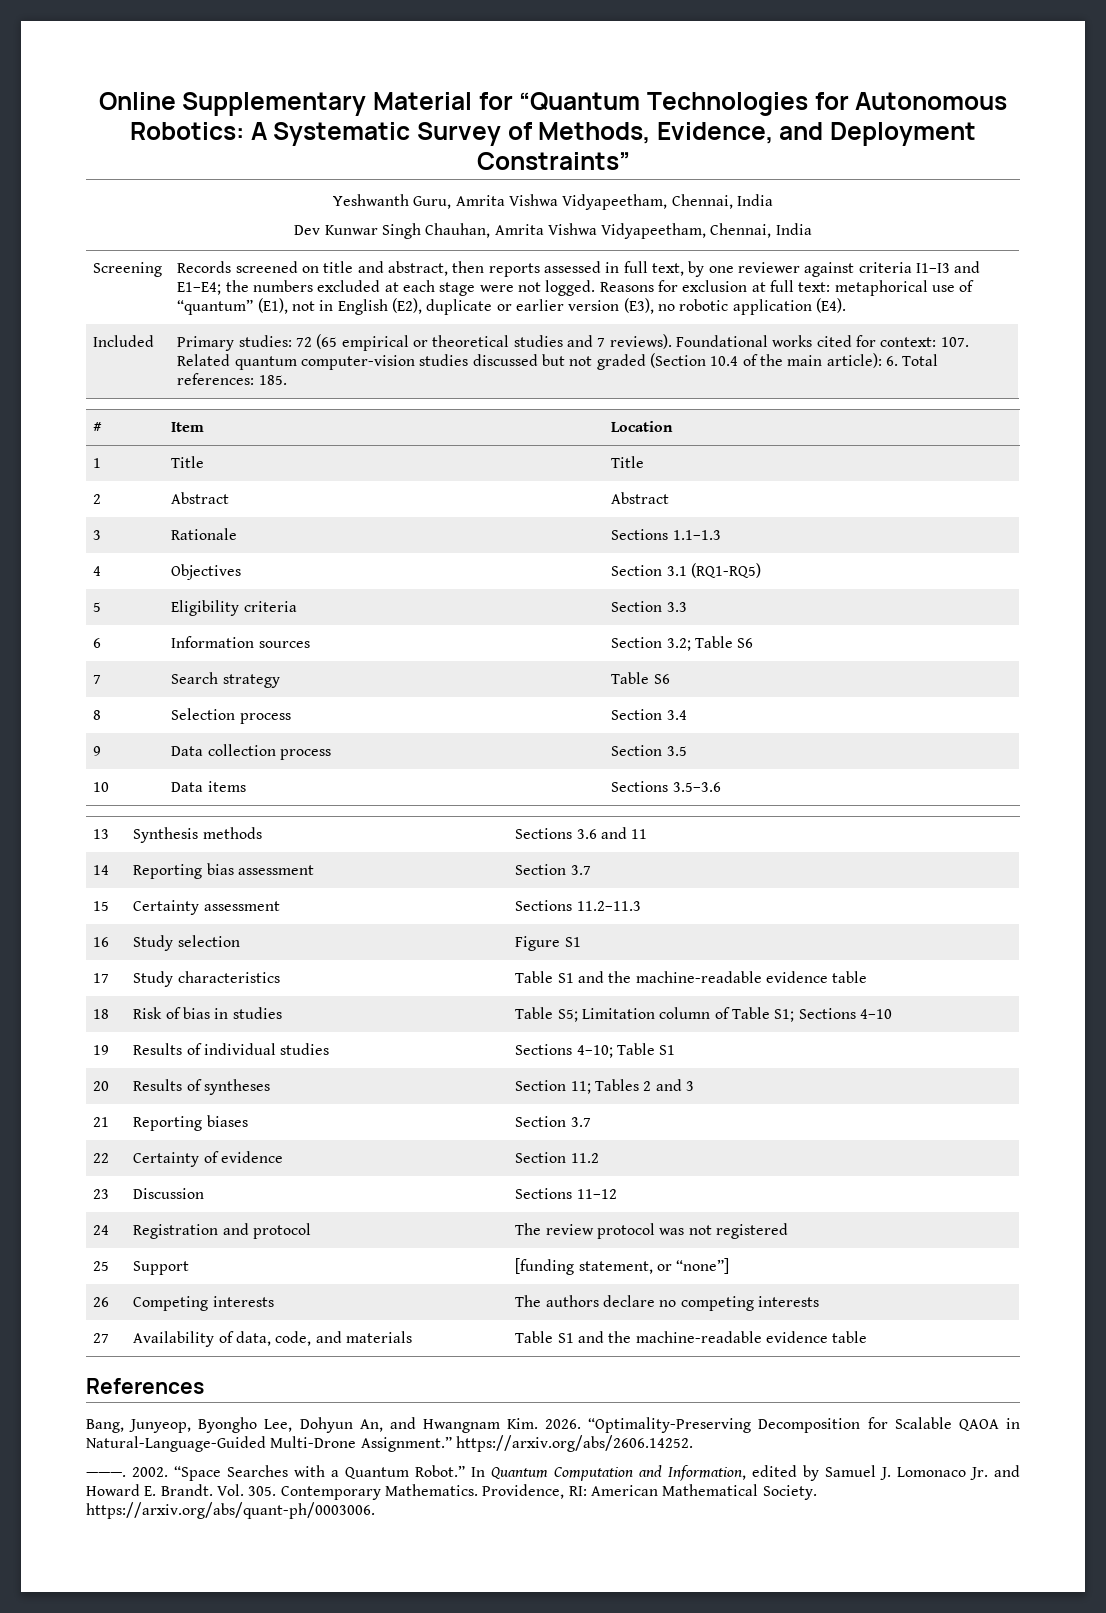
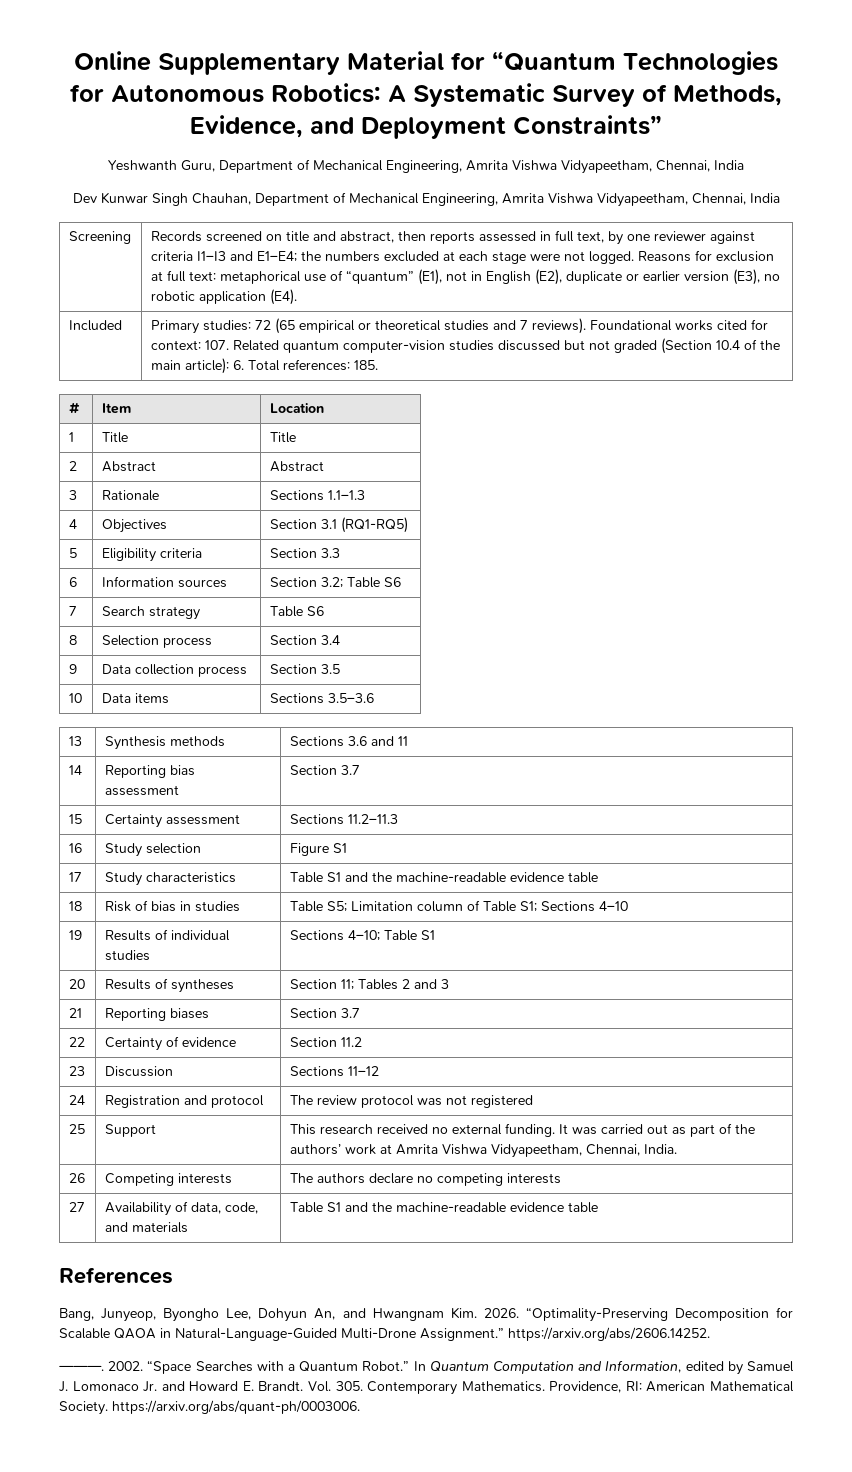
- Yeshwanth Guru, Amrita Vishwa Vidyapeetham, Chennai, India
+ Yeshwanth Guru, Department of Mechanical Engineering, Amrita Vishwa Vidyapeetham, Chennai, India
- Dev Kunwar Singh Chauhan, Amrita Vishwa Vidyapeetham, Chennai, India
+ Dev Kunwar Singh Chauhan, Department of Mechanical Engineering, Amrita Vishwa Vidyapeetham, Chennai, India
- 25 | Support | [funding statement, or “none”]
+ 25 | Support | This research received no external funding. It was carried out as part of the authors’ work at Amrita Vishwa Vidyapeetham, Chennai, India.

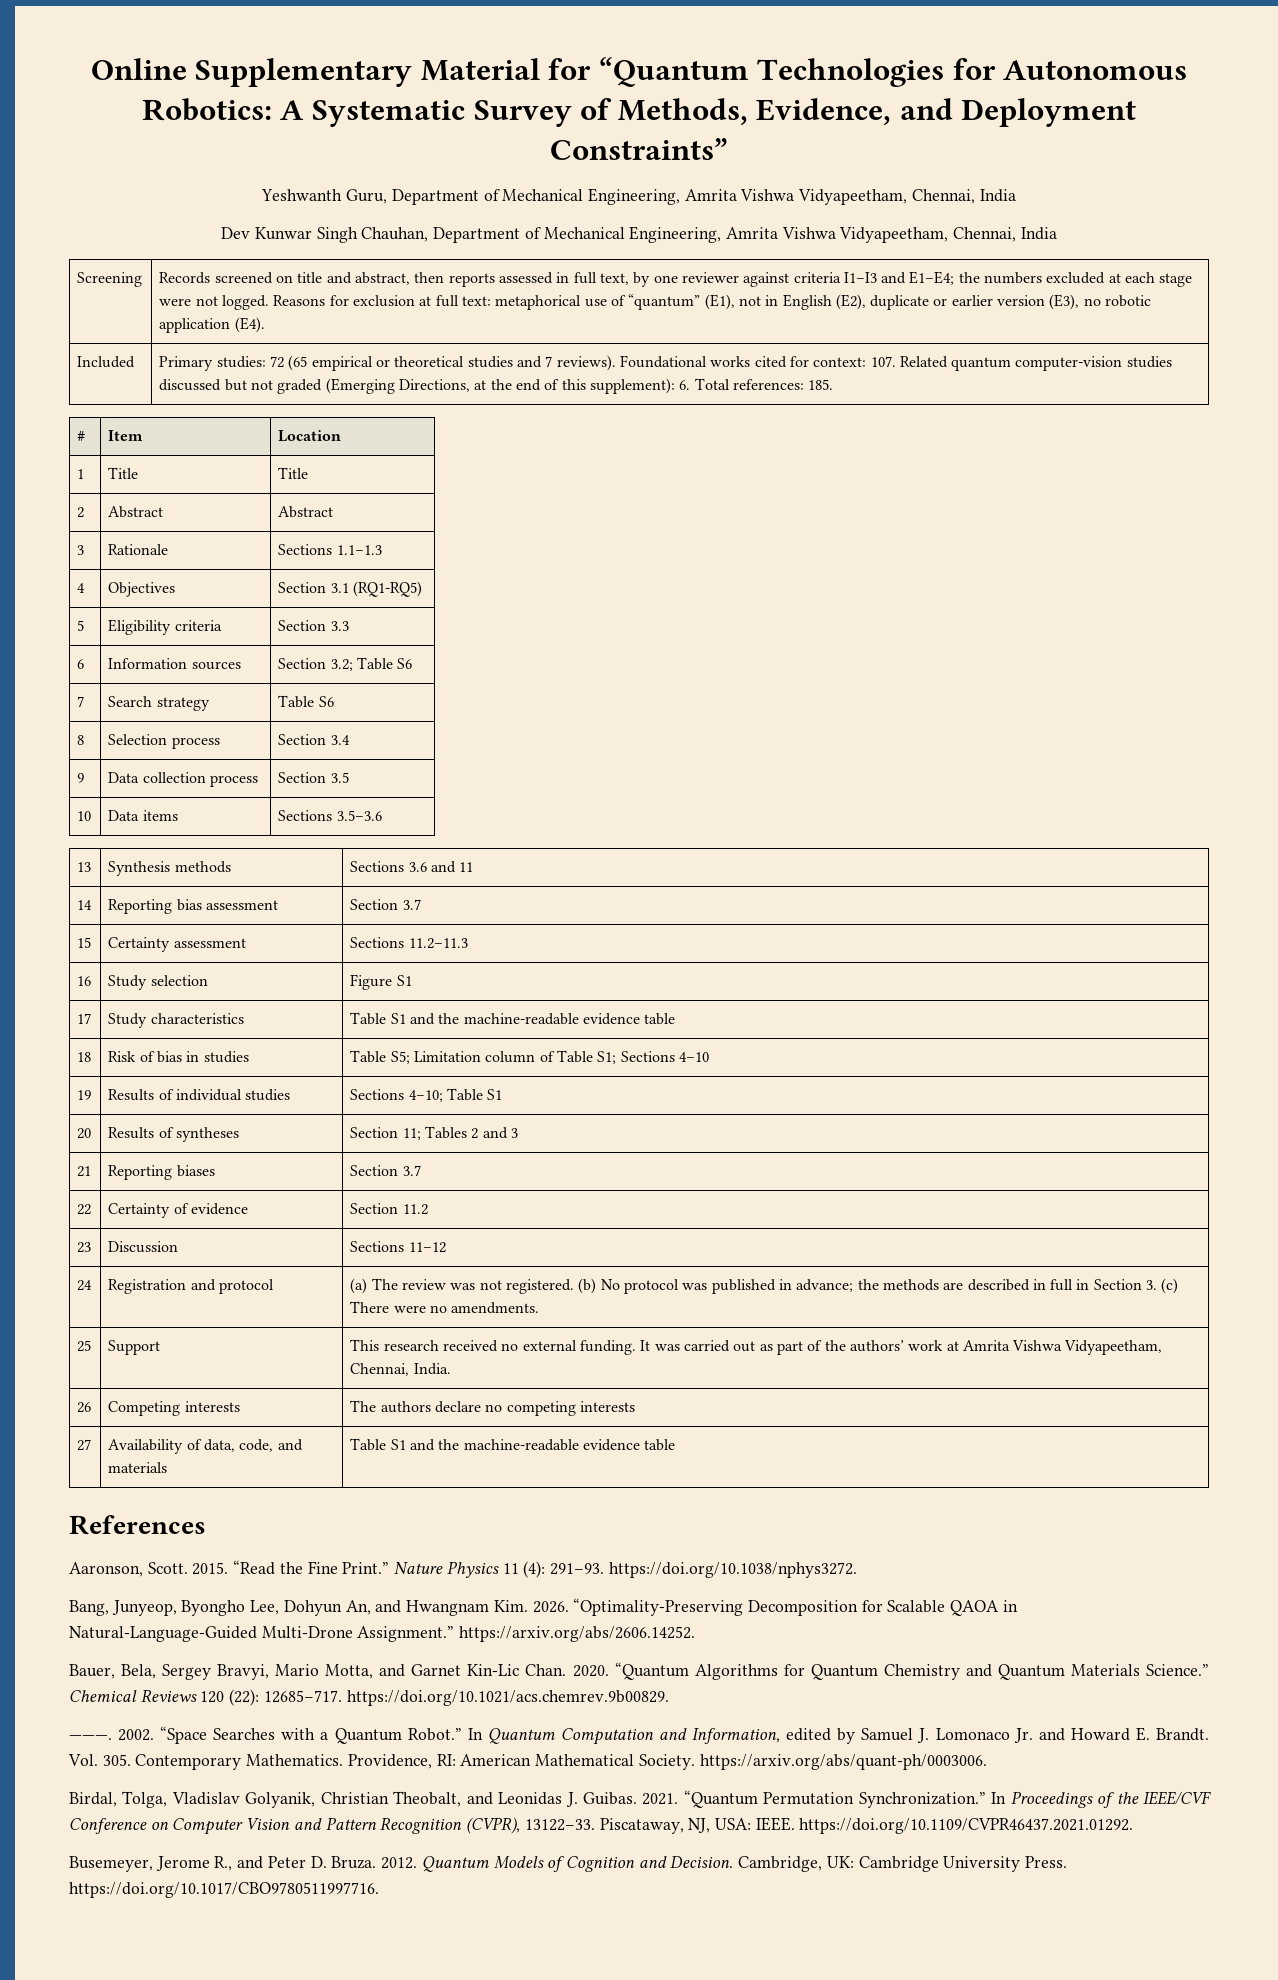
- Included | Primary studies: 72 (65 empirical or theoretical studies and 7 reviews). Foundational works cited for context: 107. Related quantum computer-vision studies discussed but not graded (Section 10.4 of the main article): 6. Total references: 185.
+ Included | Primary studies: 72 (65 empirical or theoretical studies and 7 reviews). Foundational works cited for context: 107. Related quantum computer-vision studies discussed but not graded (Emerging Directions, at the end of this supplement): 6. Total references: 185.
- 24 | Registration and protocol | The review protocol was not registered
+ 24 | Registration and protocol | (a) The review was not registered. (b) No protocol was published in advance; the methods are described in full in Section 3. (c) There were no amendments.
+ Aaronson, Scott. 2015. “Read the Fine Print.” Nature Physics 11 (4): 291–93. https://doi.org/10.1038/nphys3272.
+ Bauer, Bela, Sergey Bravyi, Mario Motta, and Garnet Kin-Lic Chan. 2020. “Quantum Algorithms for Quantum Chemistry and Quantum Materials Science.” Chemical Reviews 120 (22): 12685–717. https://doi.org/10.1021/acs.chemrev.9b00829.
+ Birdal, Tolga, Vladislav Golyanik, Christian Theobalt, and Leonidas J. Guibas. 2021. “Quantum Permutation Synchronization.” In Proceedings of the IEEE/CVF Conference on Computer Vision and Pattern Recognition (CVPR), 13122–33. Piscataway, NJ, USA: IEEE. https://doi.org/10.1109/CVPR46437.2021.01292.
+ Busemeyer, Jerome R., and Peter D. Bruza. 2012. Quantum Models of Cognition and Decision. Cambridge, UK: Cambridge University Press. https://doi.org/10.1017/CBO9780511997716.

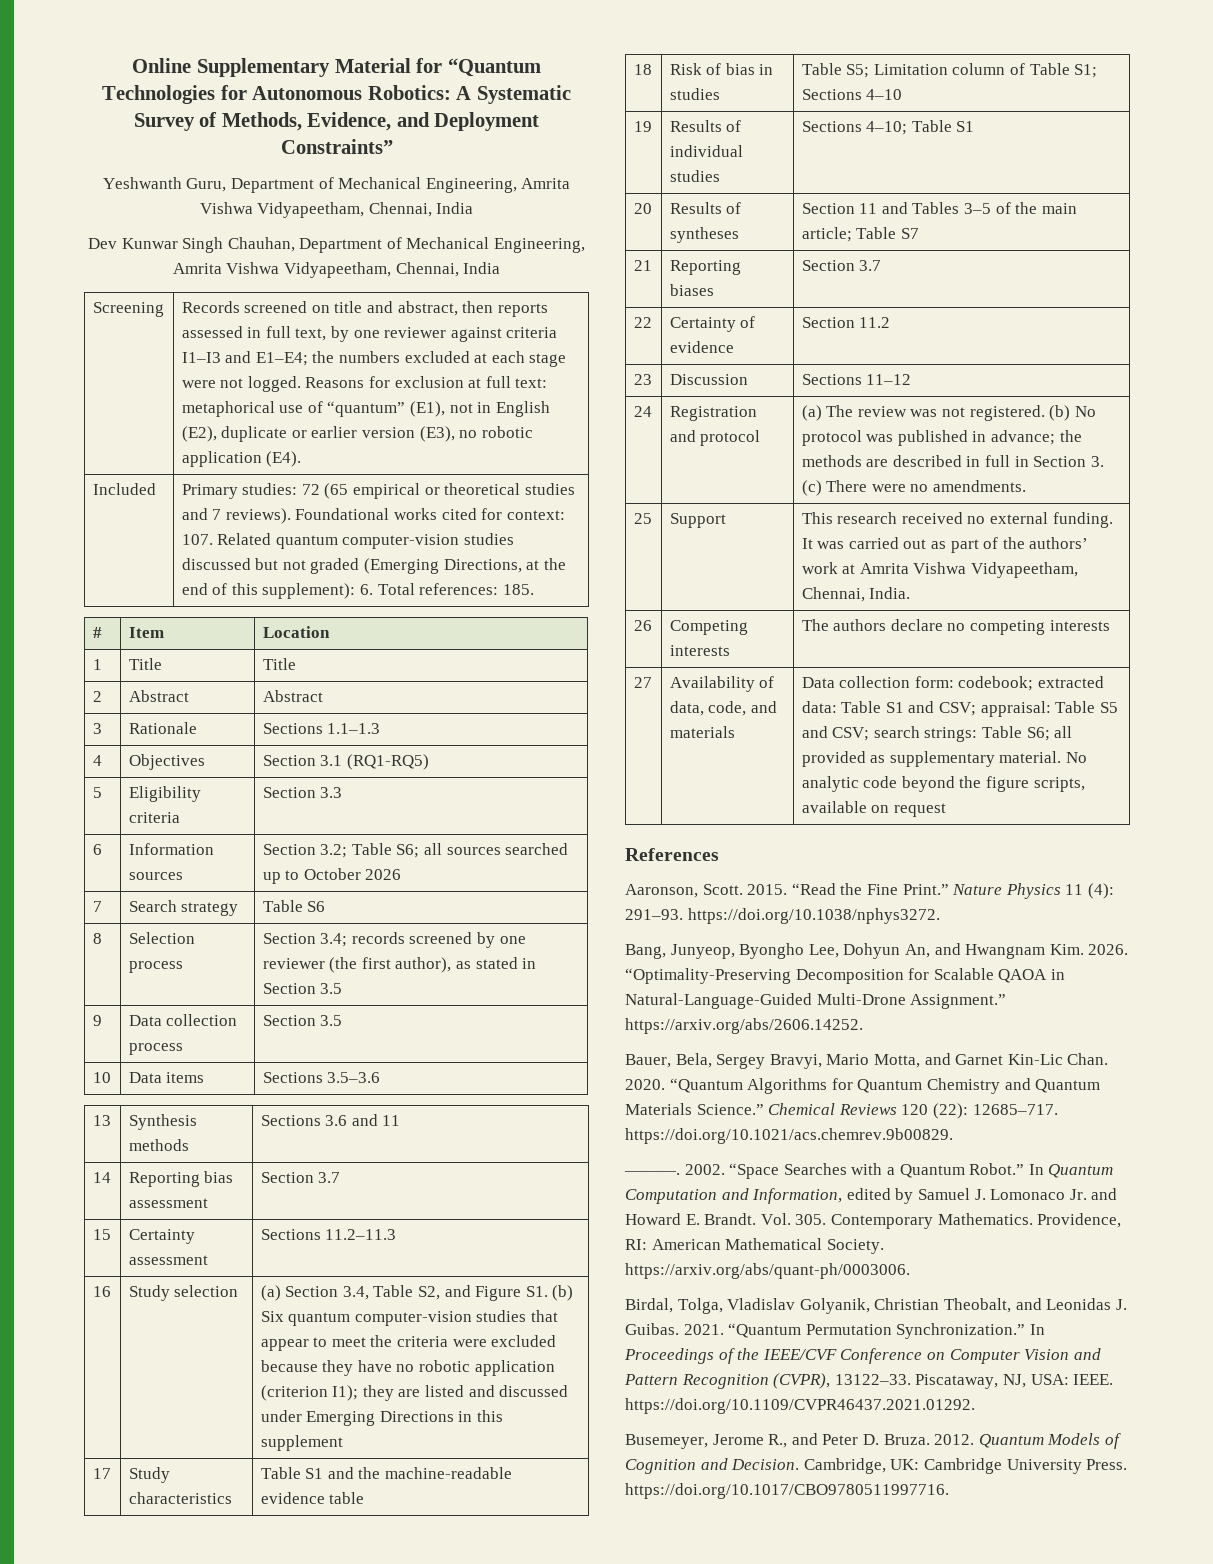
- 6 | Information sources | Section 3.2; Table S6
+ 6 | Information sources | Section 3.2; Table S6; all sources searched up to October 2026
- 8 | Selection process | Section 3.4
+ 8 | Selection process | Section 3.4; records screened by one reviewer (the first author), as stated in Section 3.5
- Figure S1
+ (a) Section 3.4, Table S2, and Figure S1. (b) Six quantum computer-vision studies that appear to meet the criteria were excluded because they have no robotic application (criterion I1); they are listed and discussed under Emerging Directions in this supplement
- 20 | Results of syntheses | Section 11; Tables 2 and 3
+ 20 | Results of syntheses | Section 11 and Tables 3–5 of the main article; Table S7
- Availability of data, code, and materials | Table S1 and the machine-readable evidence table
+ Availability of data, code, and materials | Data collection form: codebook; extracted data: Table S1 and CSV; appraisal: Table S5 and CSV; search strings: Table S6; all provided as supplementary material. No analytic code beyond the figure scripts, available on request

